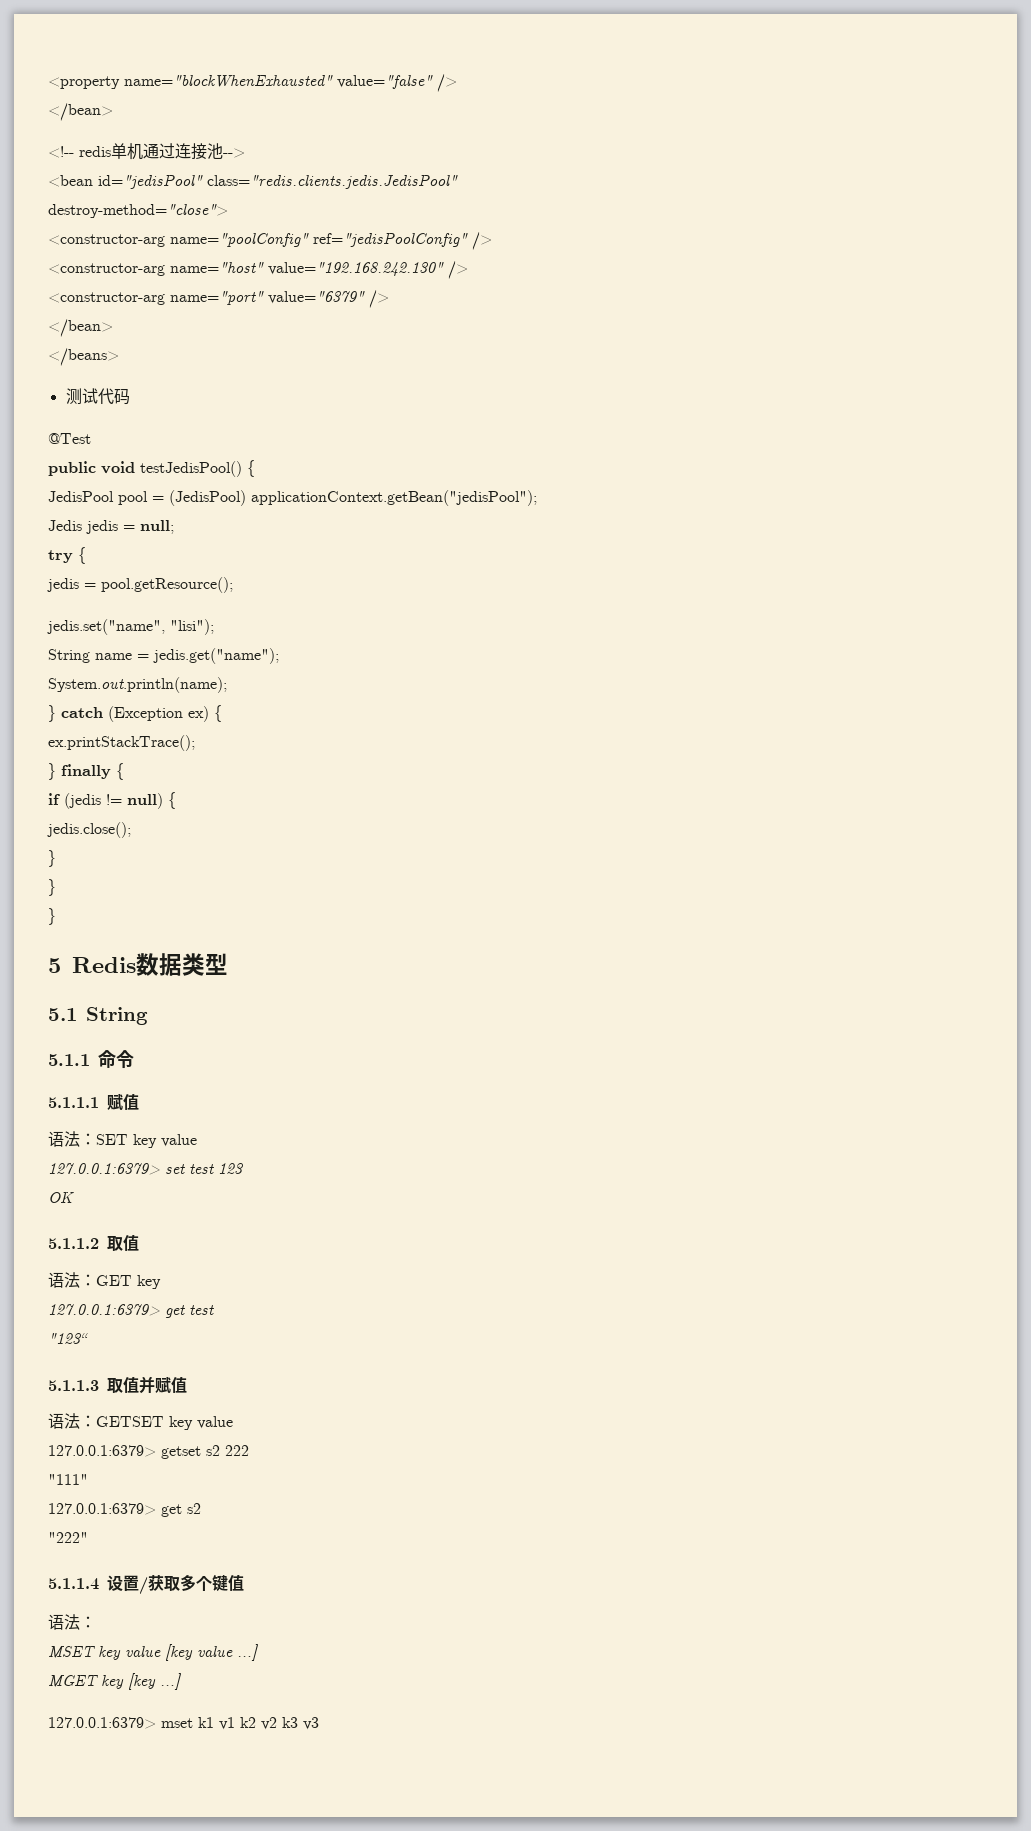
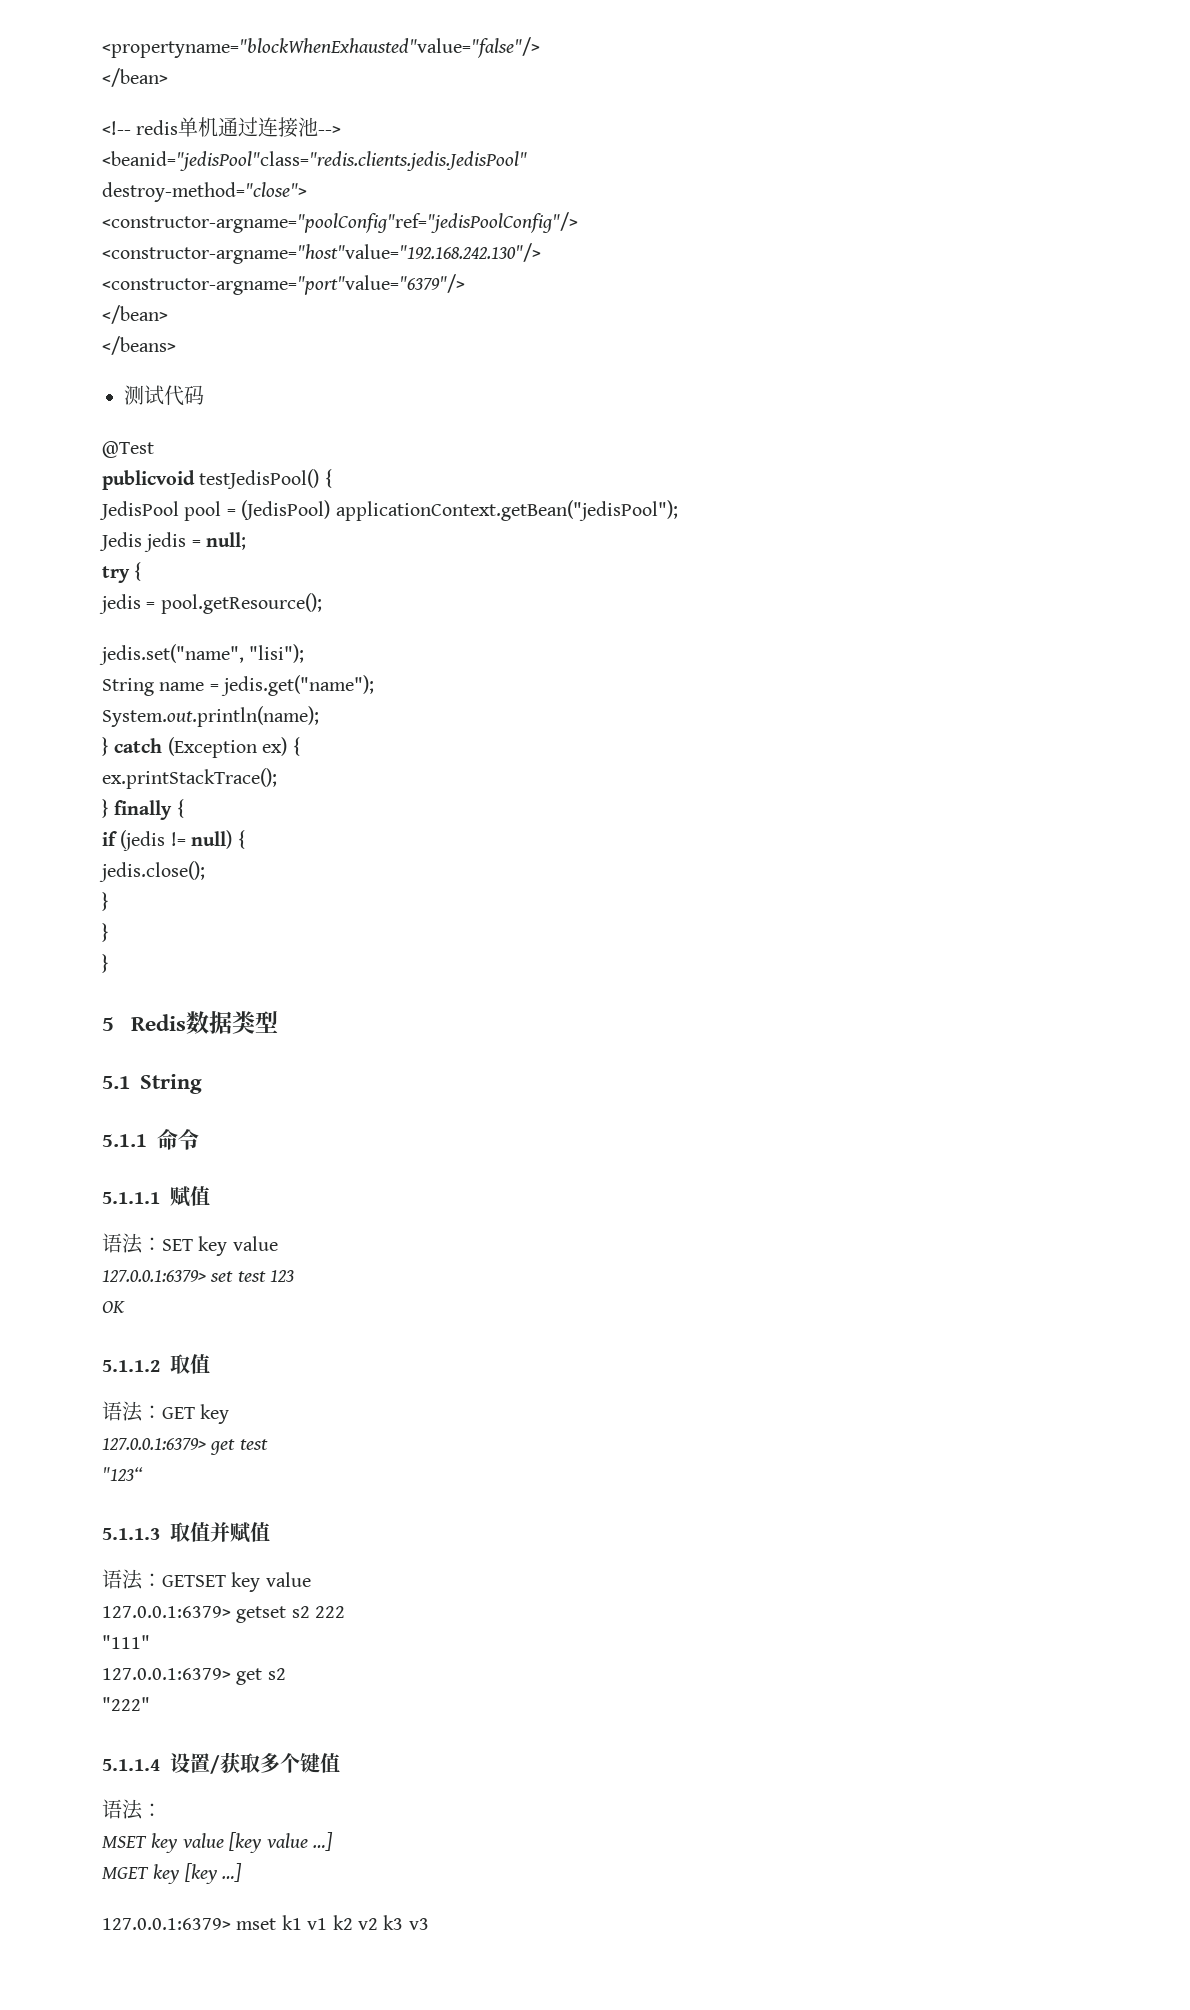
- <property name="blockWhenExhausted" value="false" />
+ <propertyname="blockWhenExhausted"value="false"/>
- <bean id="jedisPool" class="redis.clients.jedis.JedisPool"
+ <beanid="jedisPool"class="redis.clients.jedis.JedisPool"
  destroy-method="close">
- <constructor-arg name="poolConfig" ref="jedisPoolConfig" />
- <constructor-arg name="host" value="192.168.242.130" />
- <constructor-arg name="port" value="6379" />
+ <constructor-argname="poolConfig"ref="jedisPoolConfig"/>
+ <constructor-argname="host"value="192.168.242.130"/>
+ <constructor-argname="port"value="6379"/>
- public void testJedisPool() {
+ publicvoid testJedisPool() {

